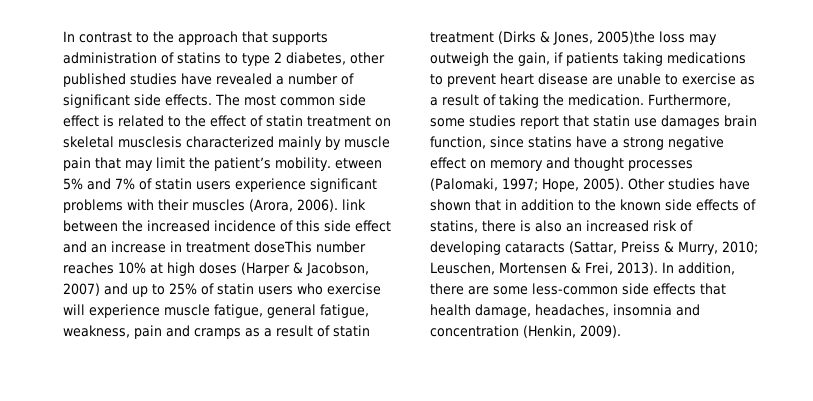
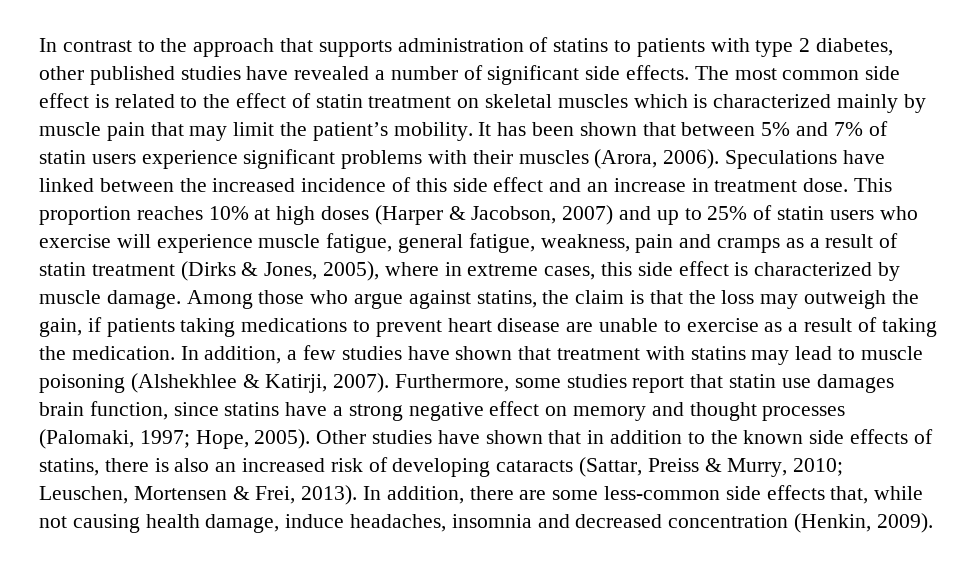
- In contrast to the approach that supports administration of statins to type 2 diabetes, other published studies have revealed a number of significant side effects.
+ In contrast to the approach that supports administration of statins to patients with type 2 diabetes, other published studies have revealed a number of significant side effects.
- The most common side effect is related to the effect of statin treatment on skeletal musclesis characterized mainly by muscle pain that may limit the patient’s mobility. etween 5% and 7% of statin users experience significant problems with their muscles (Arora, 2006). link between the increased incidence of this side effect and an increase in treatment doseThis number reaches 10% at high doses (Harper & Jacobson, 2007) and up to 25% of statin users who exercise will experience muscle fatigue, general fatigue, weakness, pain and cramps as a result of statin treatment (Dirks & Jones, 2005)the loss may outweigh the gain, if patients taking medications to prevent heart disease are unable to exercise as a result of taking the medication.
+ The most common side effect is related to the effect of statin treatment on skeletal muscles which is characterized mainly by muscle pain that may limit the patient’s mobility. It has been shown that between 5% and 7% of statin users experience significant problems with their muscles (Arora, 2006). Speculations have linked between the increased incidence of this side effect and an increase in treatment dose. This proportion reaches 10% at high doses (Harper & Jacobson, 2007) and up to 25% of statin users who exercise will experience muscle fatigue, general fatigue, weakness, pain and cramps as a result of statin treatment (Dirks & Jones, 2005), where in extreme cases, this side effect is characterized by muscle damage. Among those who argue against statins, the claim is that the loss may outweigh the gain, if patients taking medications to prevent heart disease are unable to exercise as a result of taking the medication.
+ In addition, a few studies have shown that treatment with statins may lead to muscle poisoning (Alshekhlee & Katirji, 2007).
- In addition, there are some less-common side effects that health damage, headaches, insomnia and concentration (Henkin, 2009).
+ In addition, there are some less-common side effects that, while not causing health damage, induce headaches, insomnia and decreased concentration (Henkin, 2009).

